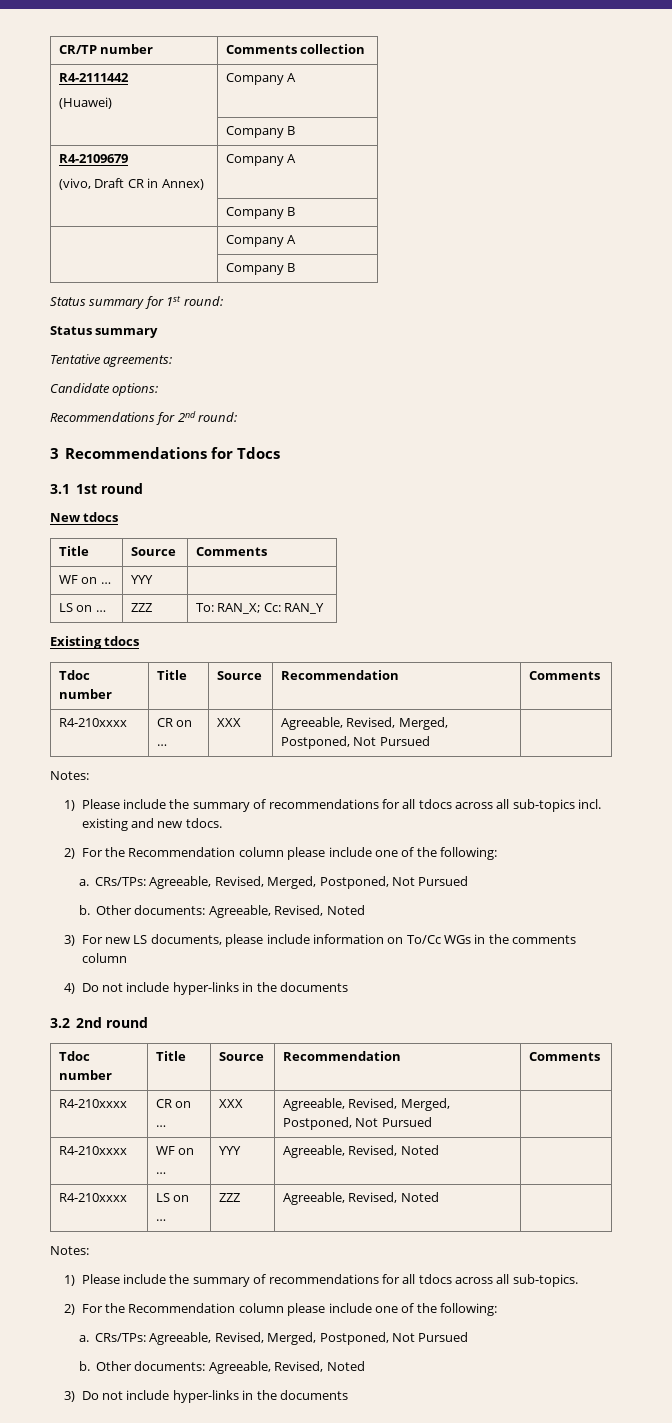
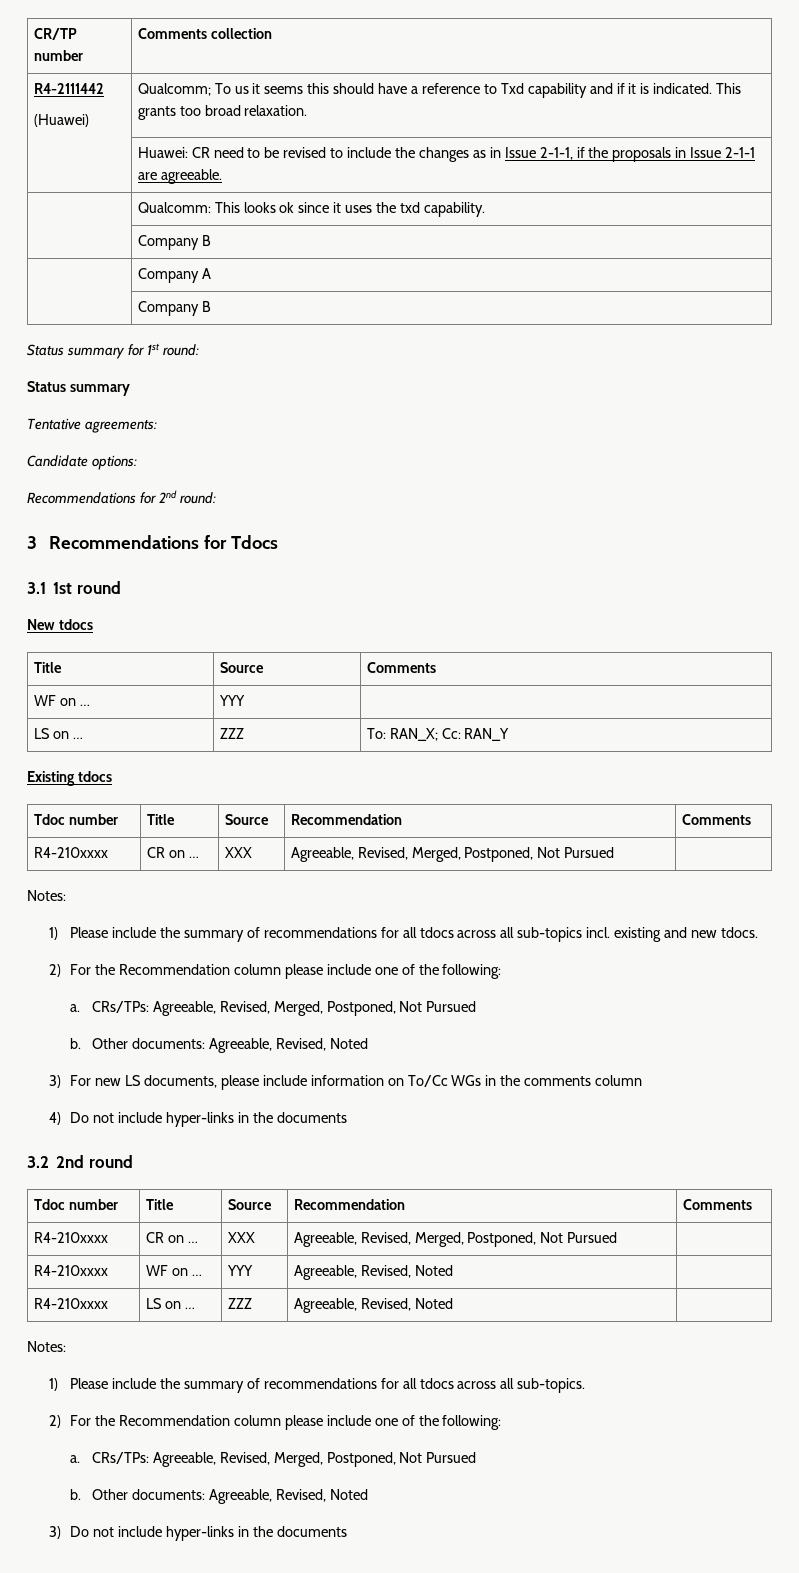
  R4-2111442
- (Huawei) | Company A
- | Company B
- R4-2109679
- (vivo, Draft CR in Annex) | Company A
+ (Huawei) | Qualcomm; To us it seems this should have a reference to Txd capability and if it is indicated. This grants too broad relaxation.
+ | Huawei: CR need to be revised to include the changes as in Issue 2-1-1, if the proposals in Issue 2-1-1 are agreeable.
+ | Qualcomm: This looks ok since it uses the txd capability.

